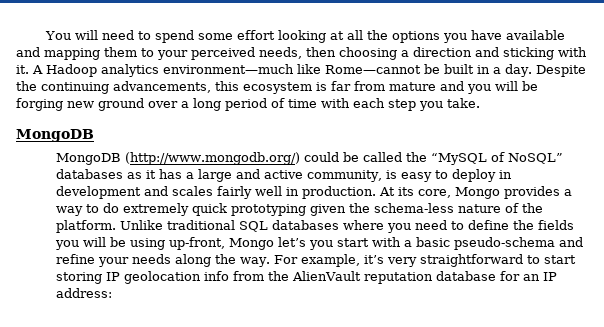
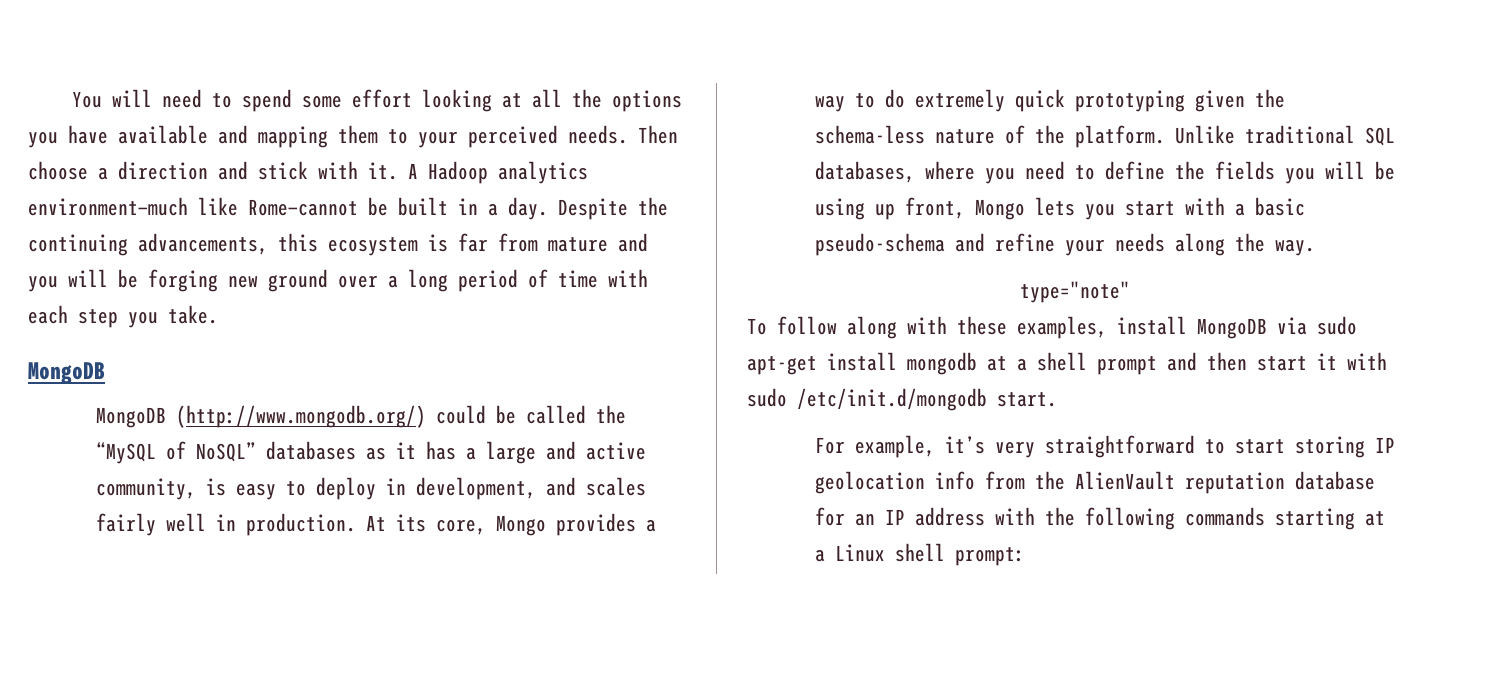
- You will need to spend some effort looking at all the options you have available and mapping them to your perceived needs, then choosing a direction and sticking with it.
+ You will need to spend some effort looking at all the options you have available and mapping them to your perceived needs. Then choose a direction and stick with it.
- MongoDB (http://www.mongodb.org/) could be called the “MySQL of NoSQL” databases as it has a large and active community, is easy to deploy in development and scales fairly well in production.
+ MongoDB (http://www.mongodb.org/) could be called the “MySQL of NoSQL” databases as it has a large and active community, is easy to deploy in development, and scales fairly well in production.
- Unlike traditional SQL databases where you need to define the fields you will be using up-front, Mongo let’s you start with a basic pseudo-schema and refine your needs along the way. For example, it’s very straightforward to start storing IP geolocation info from the AlienVault reputation database for an IP address:
+ Unlike traditional SQL databases, where you need to define the fields you will be using up front, Mongo lets you start with a basic pseudo-schema and refine your needs along the way.
+ type="note"
+ To follow along with these examples, install MongoDB via sudo apt-get install mongodb at a shell prompt and then start it with sudo /etc/init.d/mongodb start.
+ For example, it’s very straightforward to start storing IP geolocation info from the AlienVault reputation database for an IP address with the following commands starting at a Linux shell prompt:

